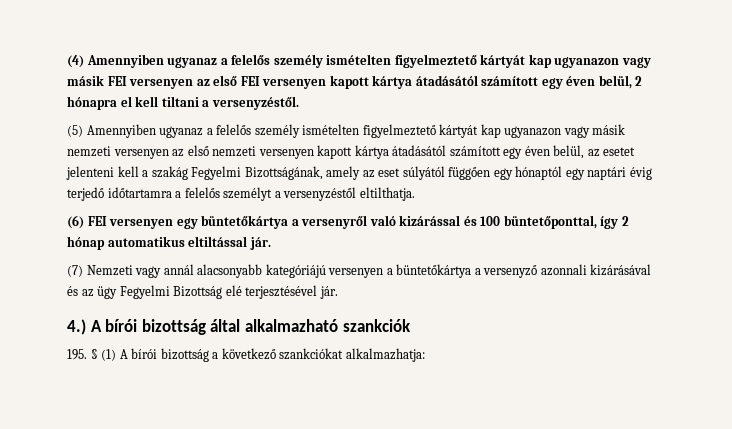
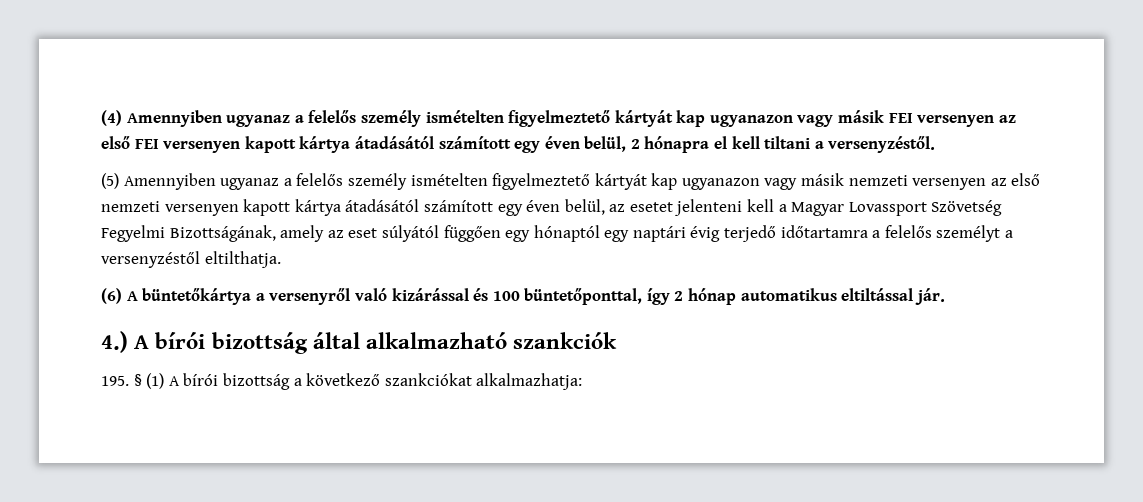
- (5) Amennyiben ugyanaz a felelős személy ismételten figyelmeztető kártyát kap ugyanazon vagy másik nemzeti versenyen az első nemzeti versenyen kapott kártya átadásától számított egy éven belül, az esetet jelenteni kell a szakág Fegyelmi Bizottságának, amely az eset súlyától függően egy hónaptól egy naptári évig terjedő időtartamra a felelős személyt a versenyzéstől eltilthatja.
+ (5) Amennyiben ugyanaz a felelős személy ismételten figyelmeztető kártyát kap ugyanazon vagy másik nemzeti versenyen az első nemzeti versenyen kapott kártya átadásától számított egy éven belül, az esetet jelenteni kell a Magyar Lovassport Szövetség Fegyelmi Bizottságának, amely az eset súlyától függően egy hónaptól egy naptári évig terjedő időtartamra a felelős személyt a versenyzéstől eltilthatja.
- (6) FEI versenyen egy büntetőkártya a versenyről való kizárással és 100 büntetőponttal, így 2 hónap automatikus eltiltással jár.
+ (6) A büntetőkártya a versenyről való kizárással és 100 büntetőponttal, így 2 hónap automatikus eltiltással jár.
- (7) Nemzeti vagy annál alacsonyabb kategóriájú versenyen a büntetőkártya a versenyző azonnali kizárásával és az ügy Fegyelmi Bizottság elé terjesztésével jár.

